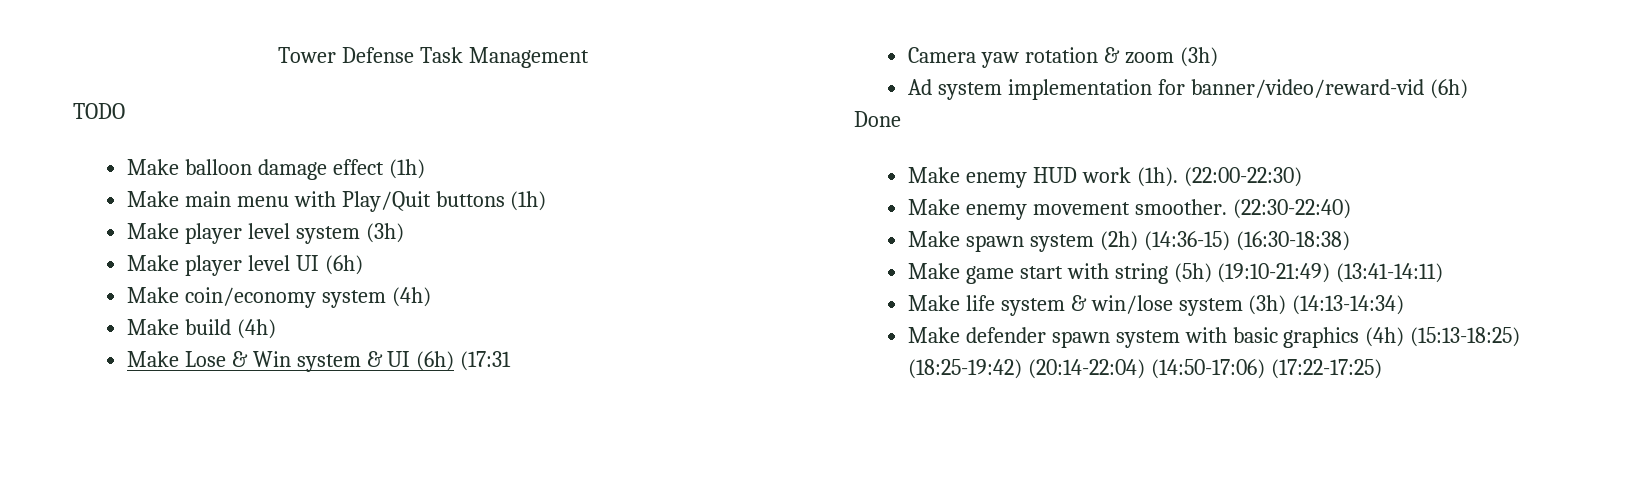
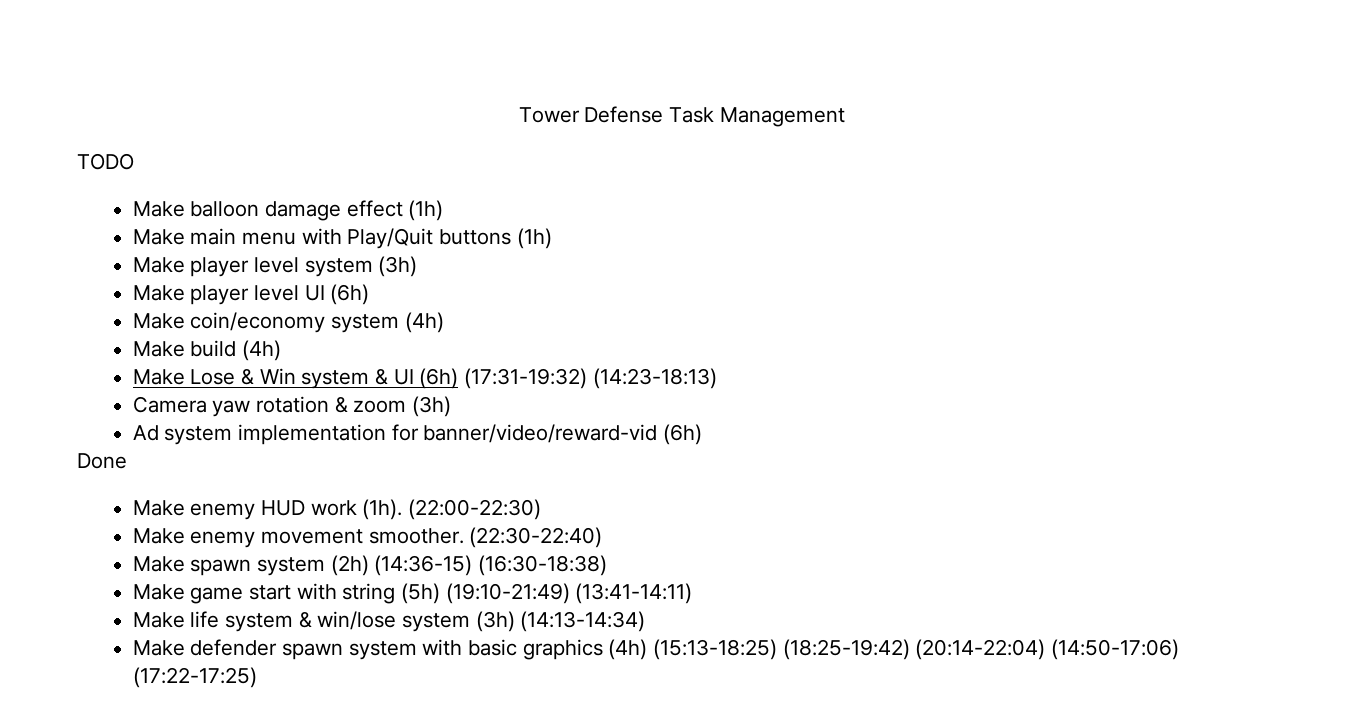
- Make Lose & Win system & UI (6h) (17:31
+ Make Lose & Win system & UI (6h) (17:31-19:32) (14:23-18:13)

